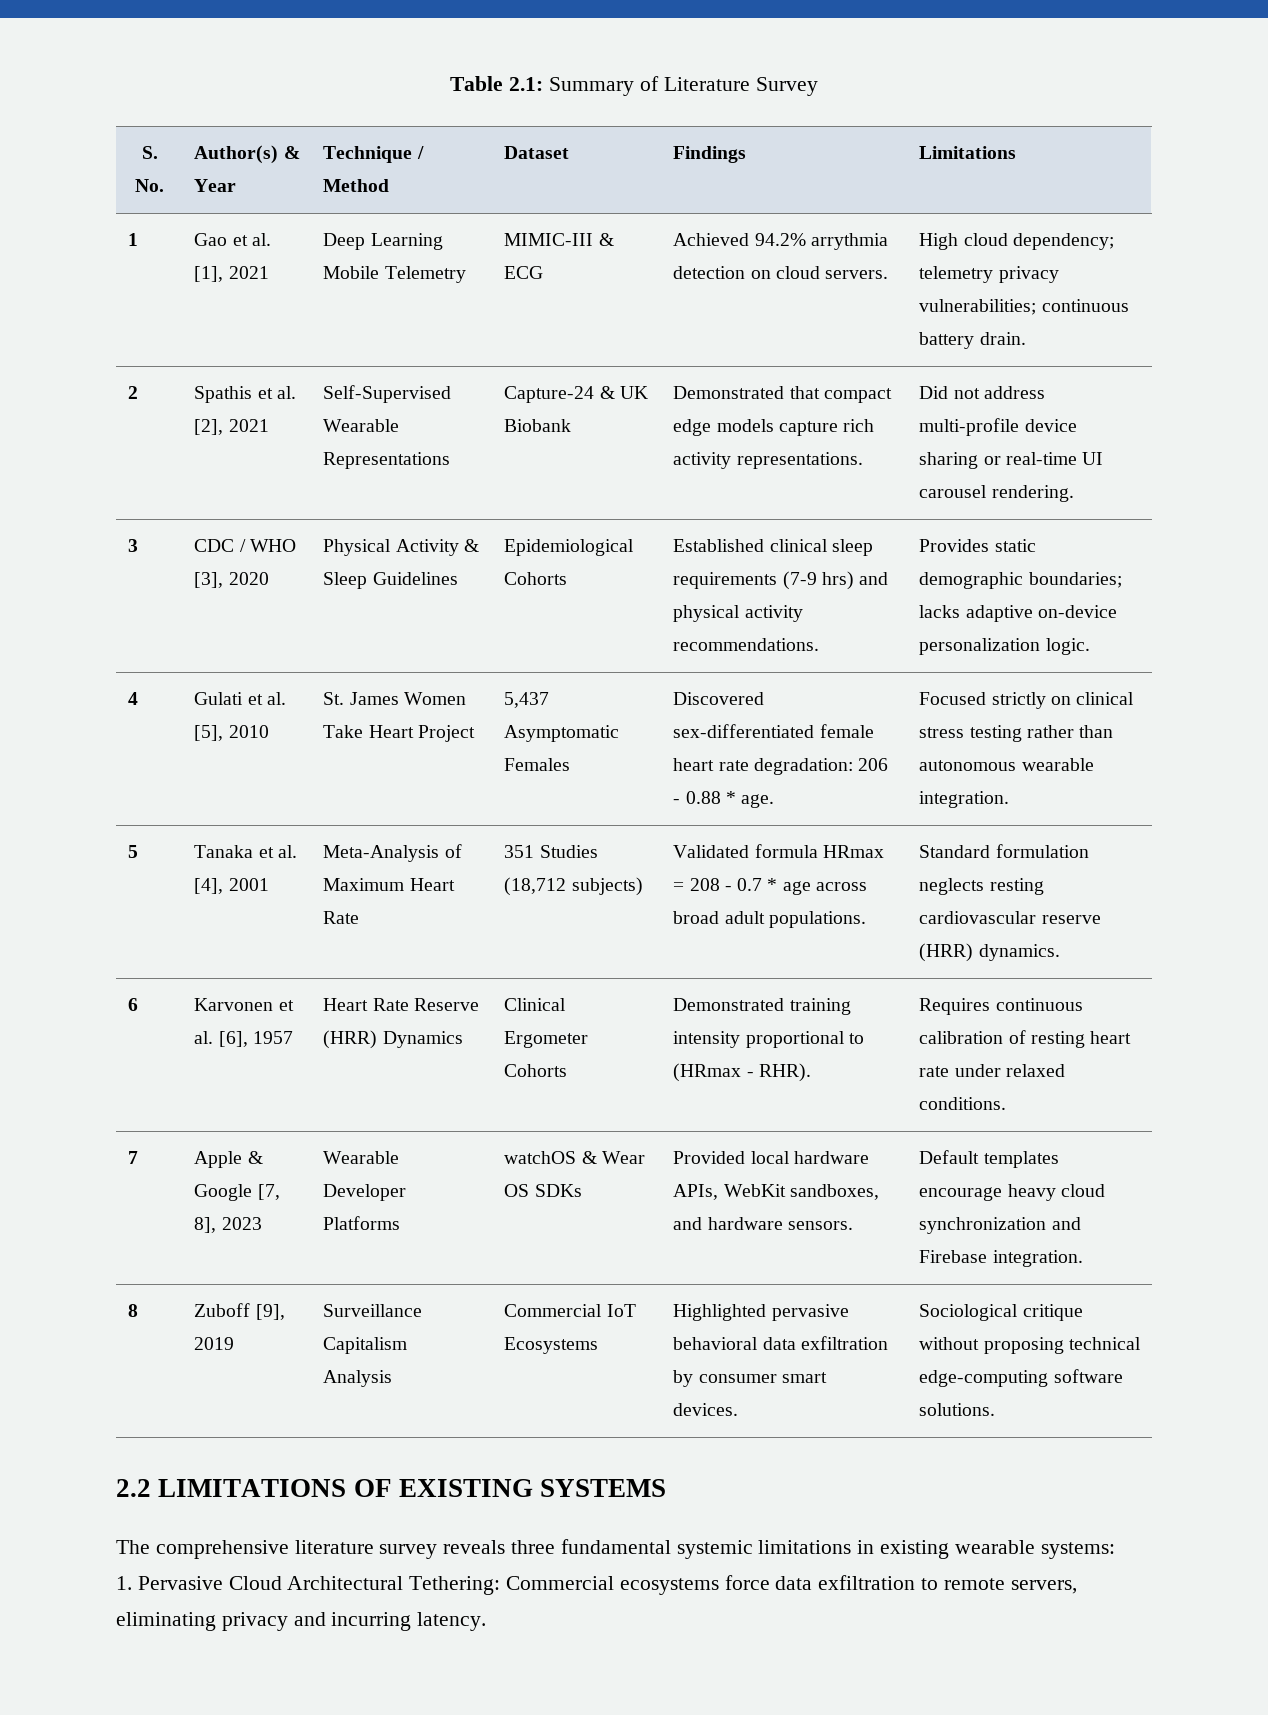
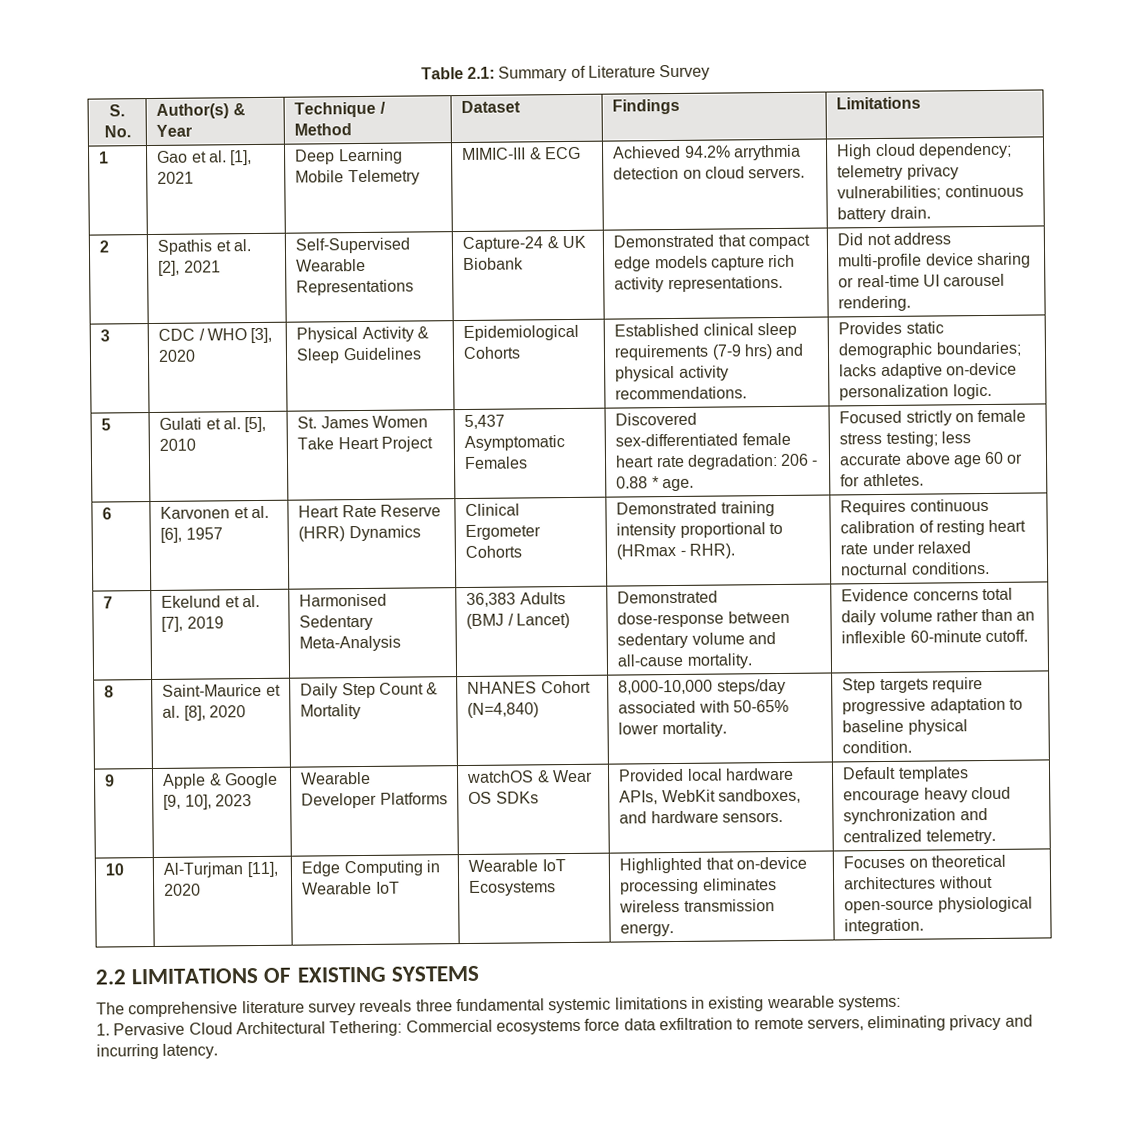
- 4 | Gulati et al. [5], 2010 | St. James Women Take Heart Project | 5,437 Asymptomatic Females | Discovered sex-differentiated female heart rate degradation: 206 - 0.88 * age. | Focused strictly on clinical stress testing rather than autonomous wearable integration.
- 5 | Tanaka et al. [4], 2001 | Meta-Analysis of Maximum Heart Rate | 351 Studies (18,712 subjects) | Validated formula HRmax = 208 - 0.7 * age across broad adult populations. | Standard formulation neglects resting cardiovascular reserve (HRR) dynamics.
+ 5 | Gulati et al. [5], 2010 | St. James Women Take Heart Project | 5,437 Asymptomatic Females | Discovered sex-differentiated female heart rate degradation: 206 - 0.88 * age. | Focused strictly on female stress testing; less accurate above age 60 or for athletes.
- 6 | Karvonen et al. [6], 1957 | Heart Rate Reserve (HRR) Dynamics | Clinical Ergometer Cohorts | Demonstrated training intensity proportional to (HRmax - RHR). | Requires continuous calibration of resting heart rate under relaxed conditions.
+ 6 | Karvonen et al. [6], 1957 | Heart Rate Reserve (HRR) Dynamics | Clinical Ergometer Cohorts | Demonstrated training intensity proportional to (HRmax - RHR). | Requires continuous calibration of resting heart rate under relaxed nocturnal conditions.
- 7 | Apple & Google [7, 8], 2023 | Wearable Developer Platforms | watchOS & Wear OS SDKs | Provided local hardware APIs, WebKit sandboxes, and hardware sensors. | Default templates encourage heavy cloud synchronization and Firebase integration.
- 8 | Zuboff [9], 2019 | Surveillance Capitalism Analysis | Commercial IoT Ecosystems | Highlighted pervasive behavioral data exfiltration by consumer smart devices. | Sociological critique without proposing technical edge-computing software solutions.
+ 7 | Ekelund et al. [7], 2019 | Harmonised Sedentary Meta-Analysis | 36,383 Adults (BMJ / Lancet) | Demonstrated dose-response between sedentary volume and all-cause mortality. | Evidence concerns total daily volume rather than an inflexible 60-minute cutoff.
+ 8 | Saint-Maurice et al. [8], 2020 | Daily Step Count & Mortality | NHANES Cohort (N=4,840) | 8,000-10,000 steps/day associated with 50-65% lower mortality. | Step targets require progressive adaptation to baseline physical condition.
+ 9 | Apple & Google [9, 10], 2023 | Wearable Developer Platforms | watchOS & Wear OS SDKs | Provided local hardware APIs, WebKit sandboxes, and hardware sensors. | Default templates encourage heavy cloud synchronization and centralized telemetry.
+ 10 | Al-Turjman [11], 2020 | Edge Computing in Wearable IoT | Wearable IoT Ecosystems | Highlighted that on-device processing eliminates wireless transmission energy. | Focuses on theoretical architectures without open-source physiological integration.

